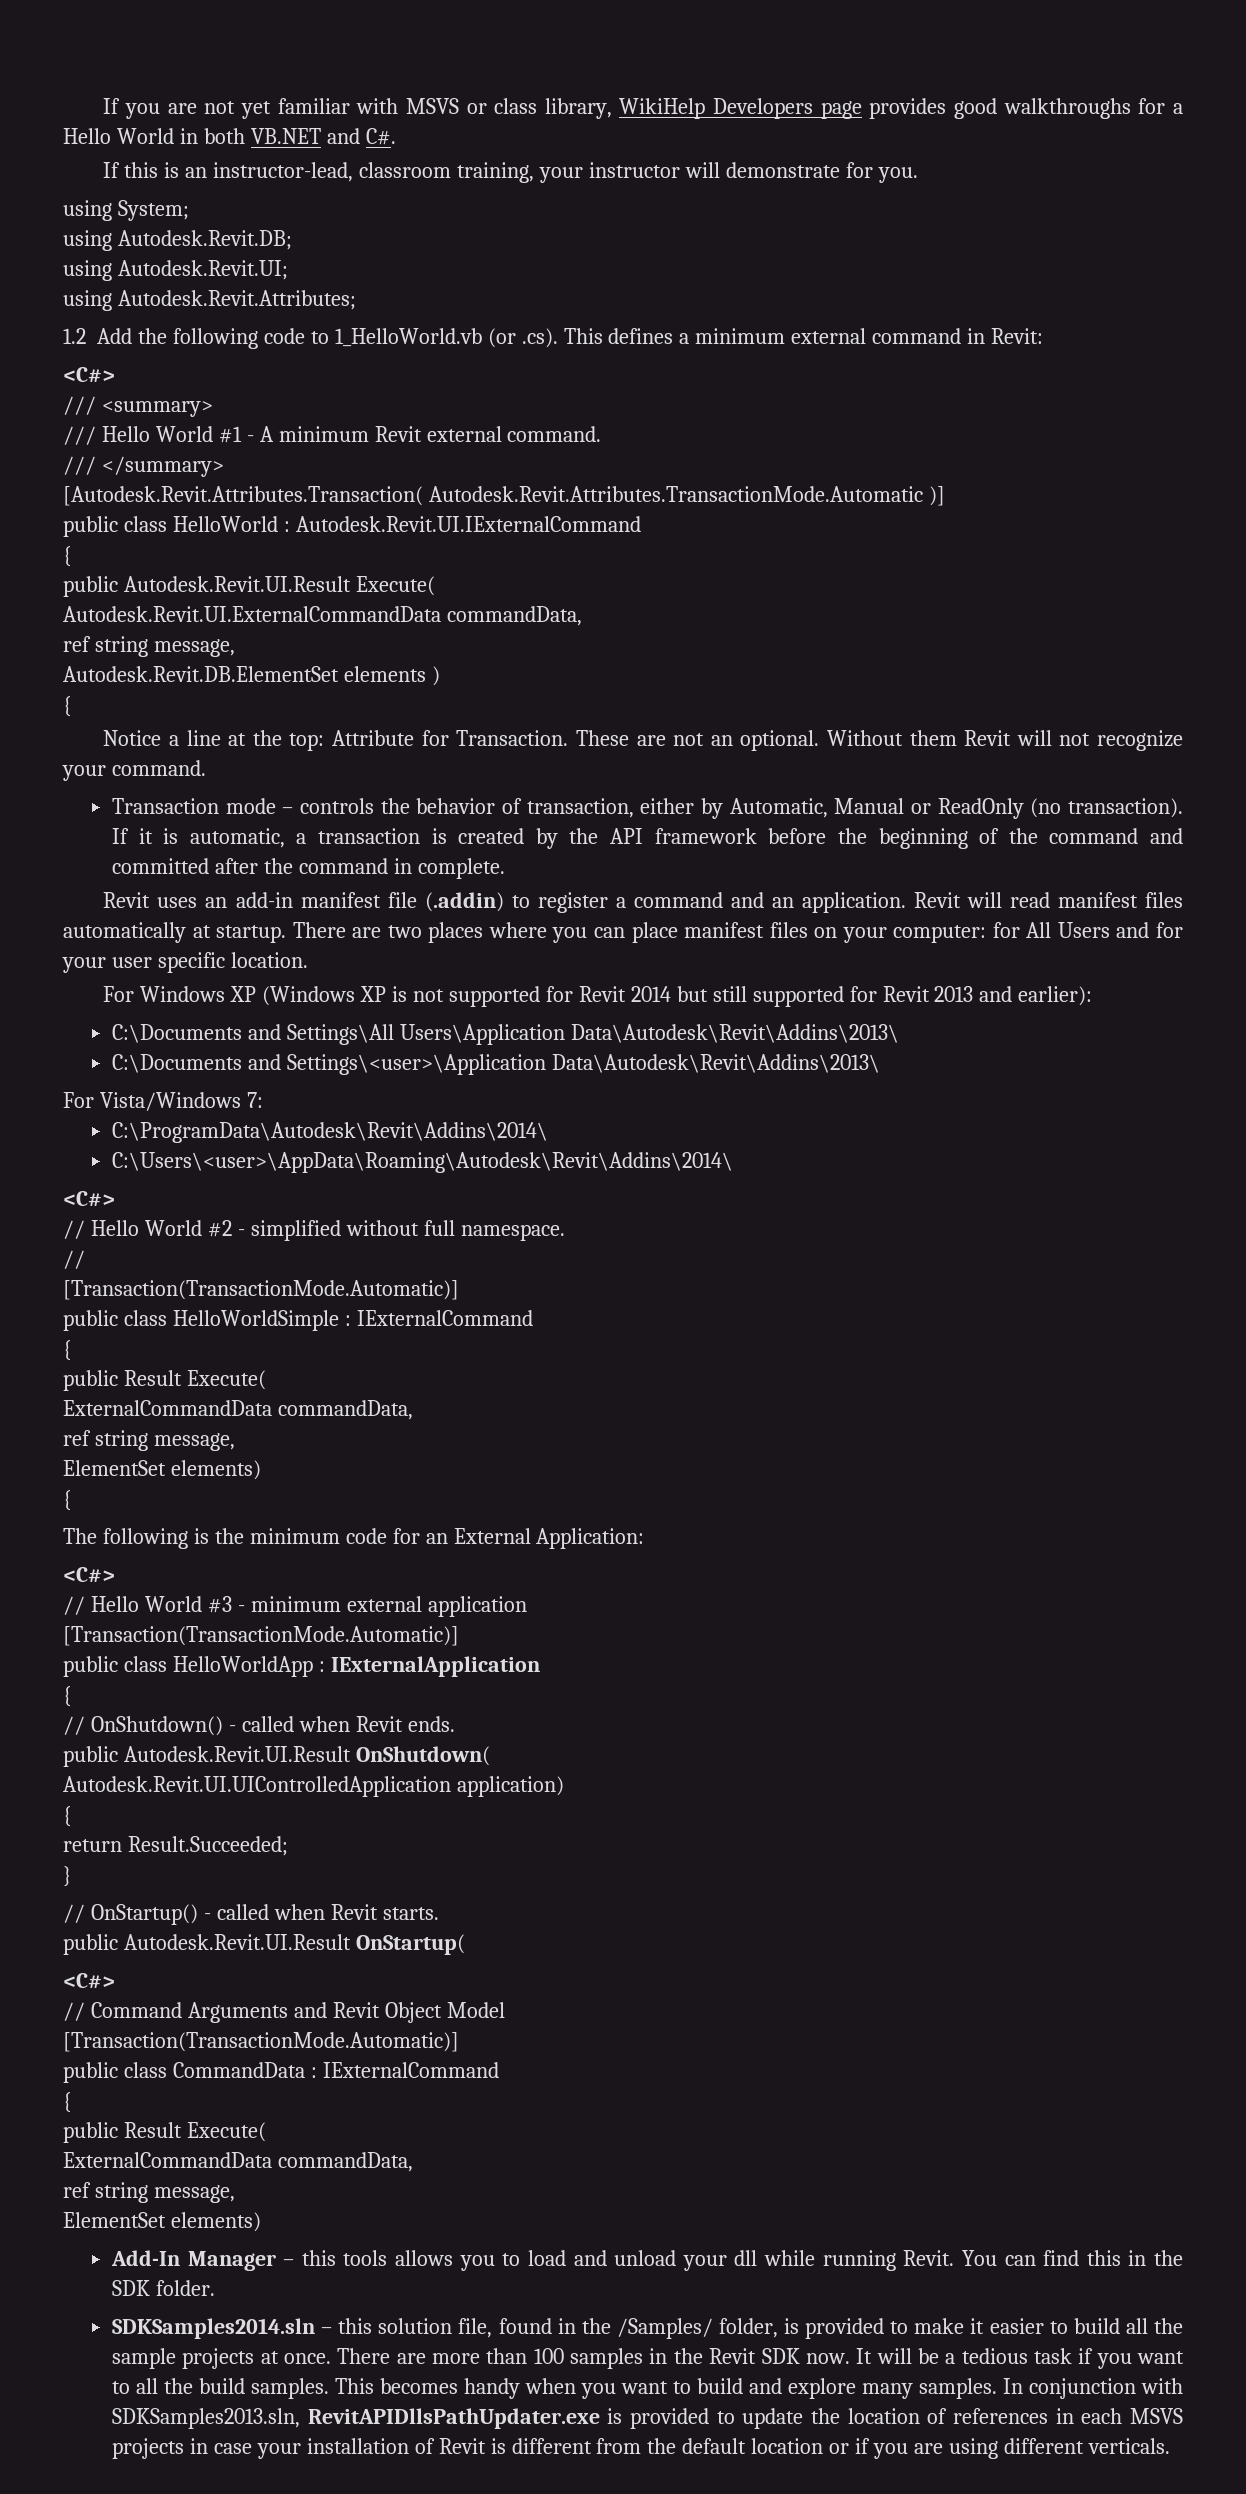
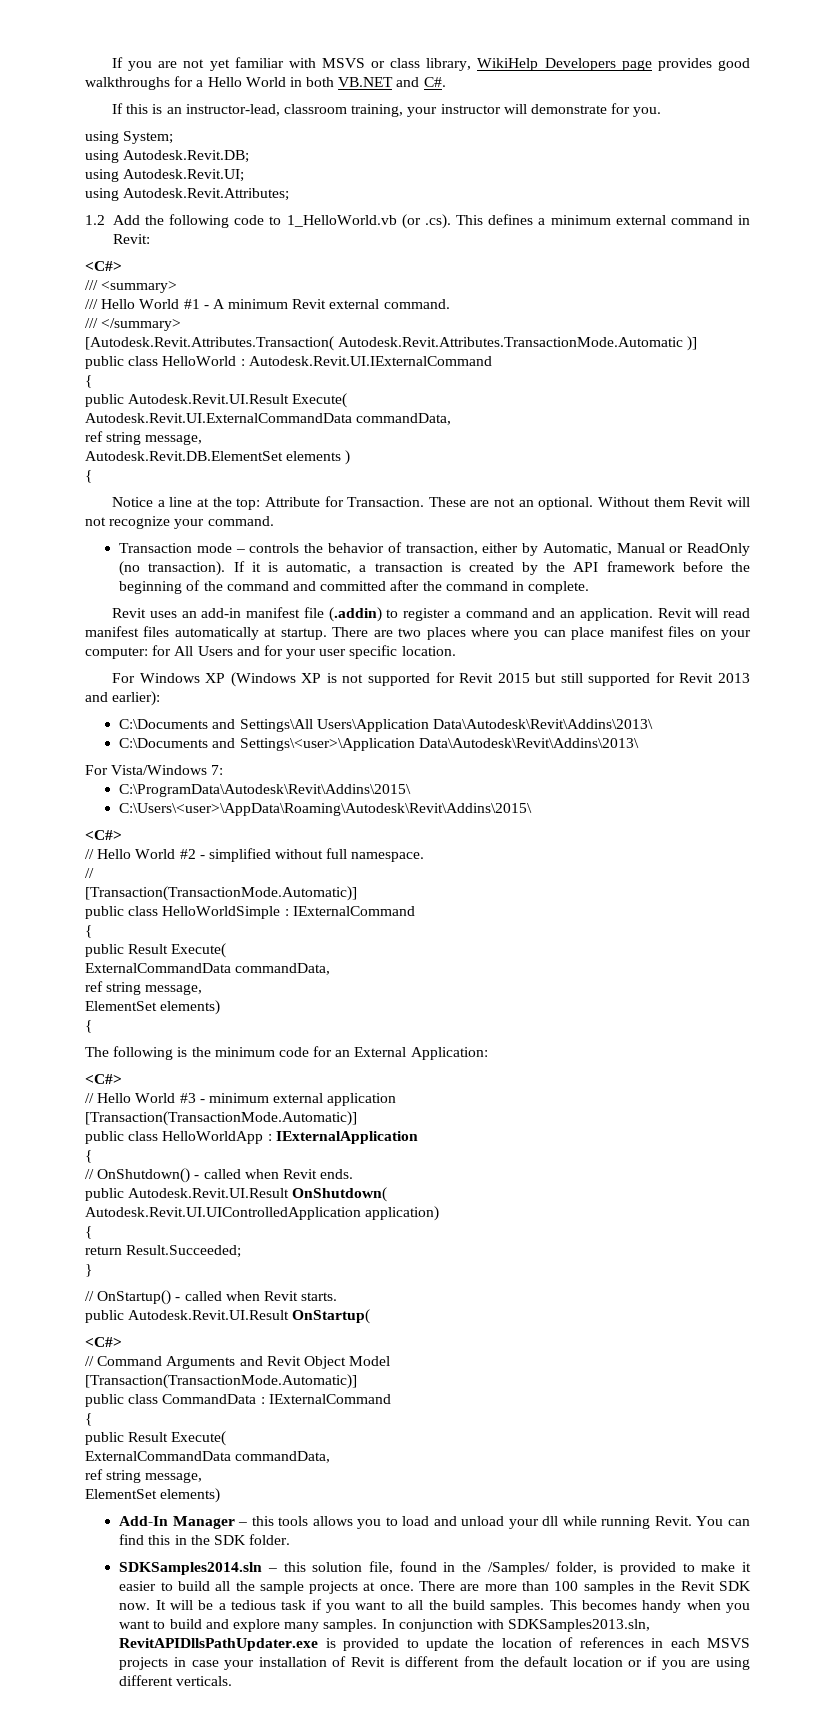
- For Windows XP (Windows XP is not supported for Revit 2014 but still supported for Revit 2013 and earlier):
+ For Windows XP (Windows XP is not supported for Revit 2015 but still supported for Revit 2013 and earlier):
- C:\ProgramData\Autodesk\Revit\Addins\2014\
- C:\Users\<user>\AppData\Roaming\Autodesk\Revit\Addins\2014\
+ C:\ProgramData\Autodesk\Revit\Addins\2015\
+ C:\Users\<user>\AppData\Roaming\Autodesk\Revit\Addins\2015\

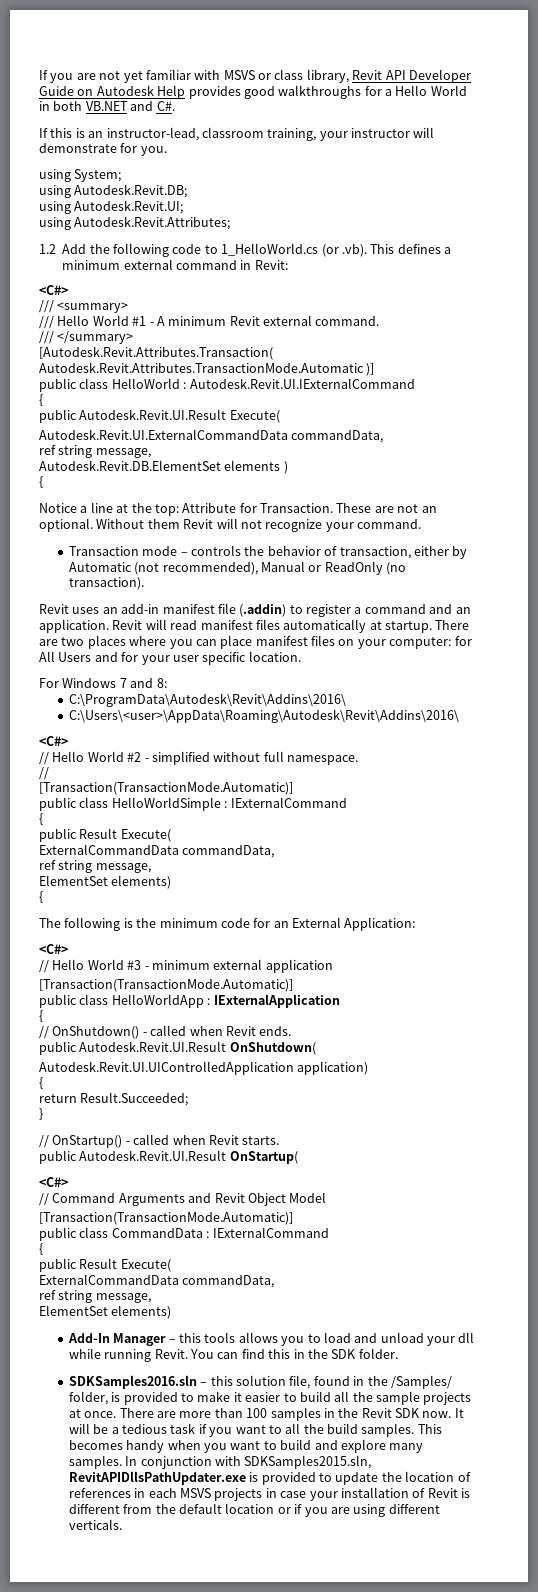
- If you are not yet familiar with MSVS or class library, WikiHelp Developers page provides good walkthroughs for a Hello World in both VB.NET and C#.
+ If you are not yet familiar with MSVS or class library, Revit API Developer Guide on Autodesk Help provides good walkthroughs for a Hello World in both VB.NET and C#.
- 1.2 Add the following code to 1_HelloWorld.vb (or .cs). This defines a minimum external command in Revit:
+ 1.2 Add the following code to 1_HelloWorld.cs (or .vb). This defines a minimum external command in Revit:
- Transaction mode – controls the behavior of transaction, either by Automatic, Manual or ReadOnly (no transaction). If it is automatic, a transaction is created by the API framework before the beginning of the command and committed after the command in complete.
+ Transaction mode – controls the behavior of transaction, either by Automatic (not recommended), Manual or ReadOnly (no transaction).
- For Windows XP (Windows XP is not supported for Revit 2015 but still supported for Revit 2013 and earlier):
- C:\Documents and Settings\All Users\Application Data\Autodesk\Revit\Addins\2013\
- C:\Documents and Settings\<user>\Application Data\Autodesk\Revit\Addins\2013\
- For Vista/Windows 7:
- C:\ProgramData\Autodesk\Revit\Addins\2015\
- C:\Users\<user>\AppData\Roaming\Autodesk\Revit\Addins\2015\
+ For Windows 7 and 8:
+ C:\ProgramData\Autodesk\Revit\Addins\2016\
+ C:\Users\<user>\AppData\Roaming\Autodesk\Revit\Addins\2016\
- SDKSamples2014.sln – this solution file, found in the /Samples/ folder, is provided to make it easier to build all the sample projects at once.
+ SDKSamples2016.sln – this solution file, found in the /Samples/ folder, is provided to make it easier to build all the sample projects at once.
- In conjunction with SDKSamples2013.sln, RevitAPIDllsPathUpdater.exe is provided to update the location of references in each MSVS projects in case your installation of Revit is different from the default location or if you are using different verticals.
+ In conjunction with SDKSamples2015.sln, RevitAPIDllsPathUpdater.exe is provided to update the location of references in each MSVS projects in case your installation of Revit is different from the default location or if you are using different verticals.

